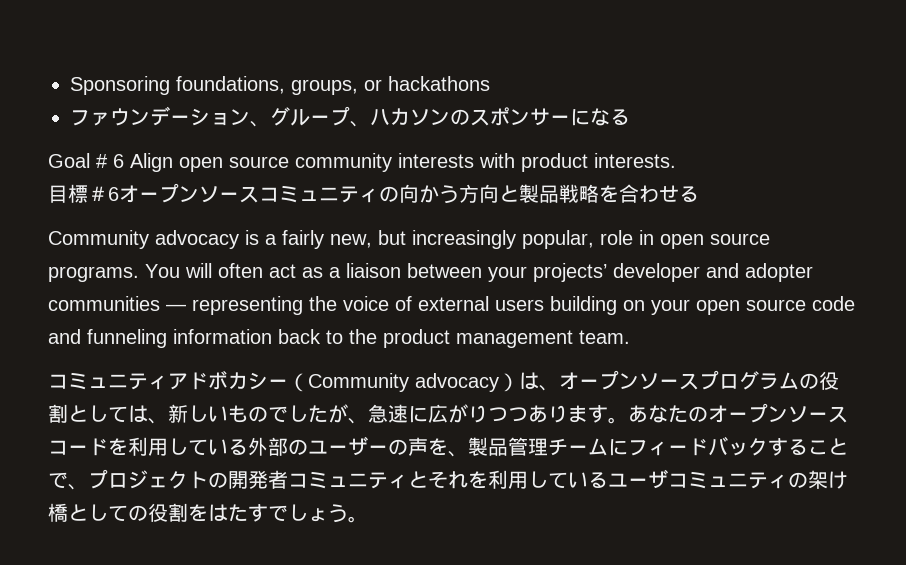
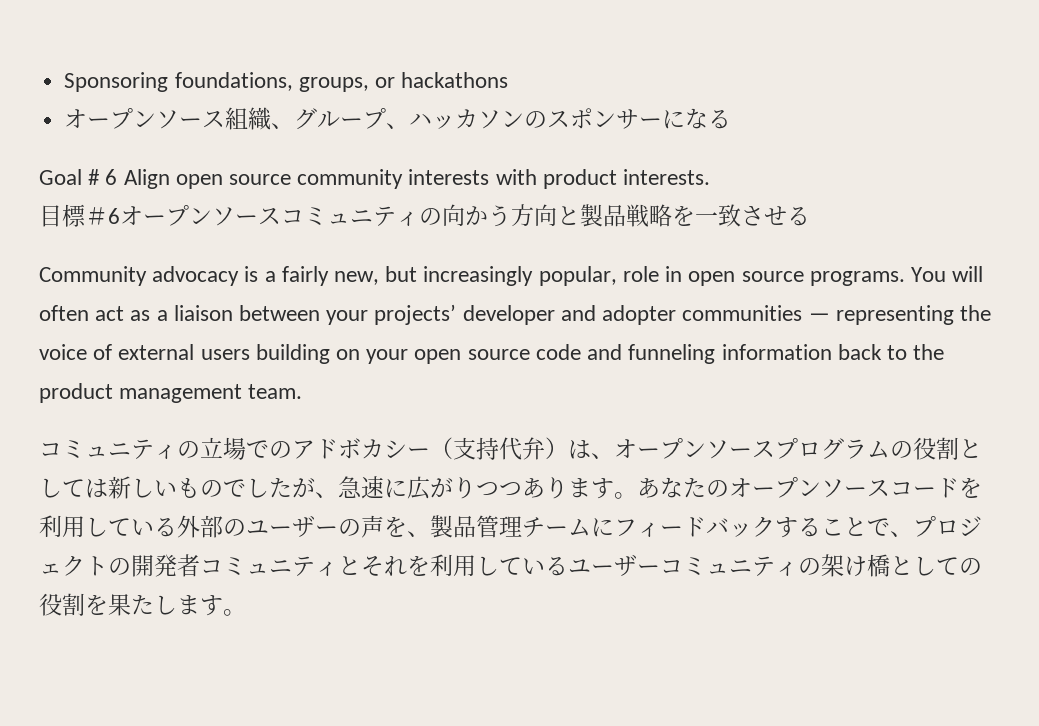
- ファウンデーション、グループ、ハカソンのスポンサーになる
+ オープンソース組織、グループ、ハッカソンのスポンサーになる
- 目標＃6オープンソースコミュニティの向かう方向と製品戦略を合わせる
+ 目標＃6オープンソースコミュニティの向かう方向と製品戦略を一致させる
- コミュニティアドボカシー（Community advocacy）は、オープンソースプログラムの役割としては、新しいものでしたが、急速に広がりつつあります。
+ コミュニティの立場でのアドボカシー（支持代弁）は、オープンソースプログラムの役割としては新しいものでしたが、急速に広がりつつあります。
- あなたのオープンソースコードを利用している外部のユーザーの声を、製品管理チームにフィードバックすることで、プロジェクトの開発者コミュニティとそれを利用しているユーザコミュニティの架け橋としての役割をはたすでしょう。
+ あなたのオープンソースコードを利用している外部のユーザーの声を、製品管理チームにフィードバックすることで、プロジェクトの開発者コミュニティとそれを利用しているユーザーコミュニティの架け橋としての役割を果たします。

